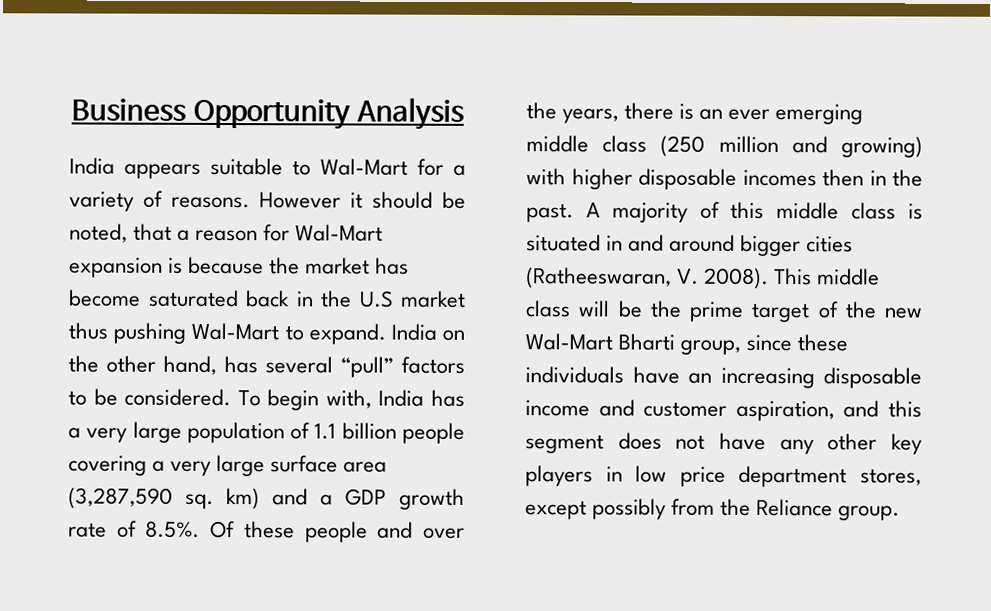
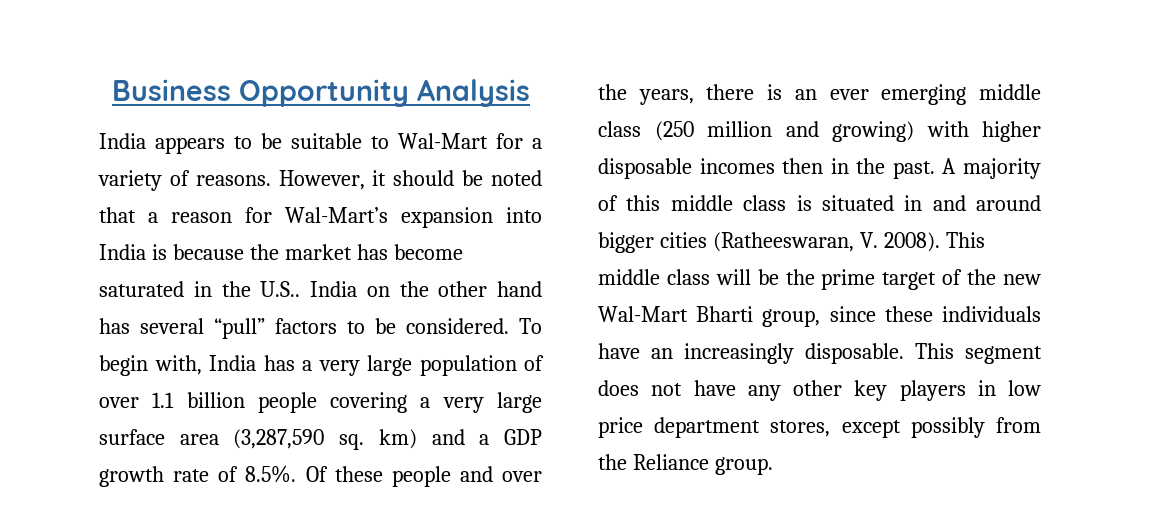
- India appears suitable to Wal-Mart for a variety of reasons.
+ India appears to be suitable to Wal-Mart for a variety of reasons.
- However it should be noted, that a reason for Wal-Mart expansion is because the market has become saturated back in the U.S market thus pushing Wal-Mart to expand.
+ However, it should be noted that a reason for Wal-Mart’s expansion into India is because the market has become saturated in the U.S..
- India on the other hand, has several “pull” factors to be considered.
+ India on the other hand has several “pull” factors to be considered.
- To begin with, India has a very large population of 1.1 billion people covering a very large surface area (3,287,590 sq. km) and a GDP growth rate of 8.5%. Of these people and over the years, there is an ever emerging middle class (250 million and growing) with higher disposable incomes then in the past.
+ To begin with, India has a very large population of over 1.1 billion people covering a very large surface area (3,287,590 sq. km) and a GDP growth rate of 8.5%. Of these people and over the years, there is an ever emerging middle class (250 million and growing) with higher disposable incomes then in the past.
- This middle class will be the prime target of the new Wal-Mart Bharti group, since these individuals have an increasing disposable income and customer aspiration, and this segment does not have any other key players in low price department stores, except possibly from the Reliance group.
+ This middle class will be the prime target of the new Wal-Mart Bharti group, since these individuals have an increasingly disposable. This segment does not have any other key players in low price department stores, except possibly from the Reliance group.

